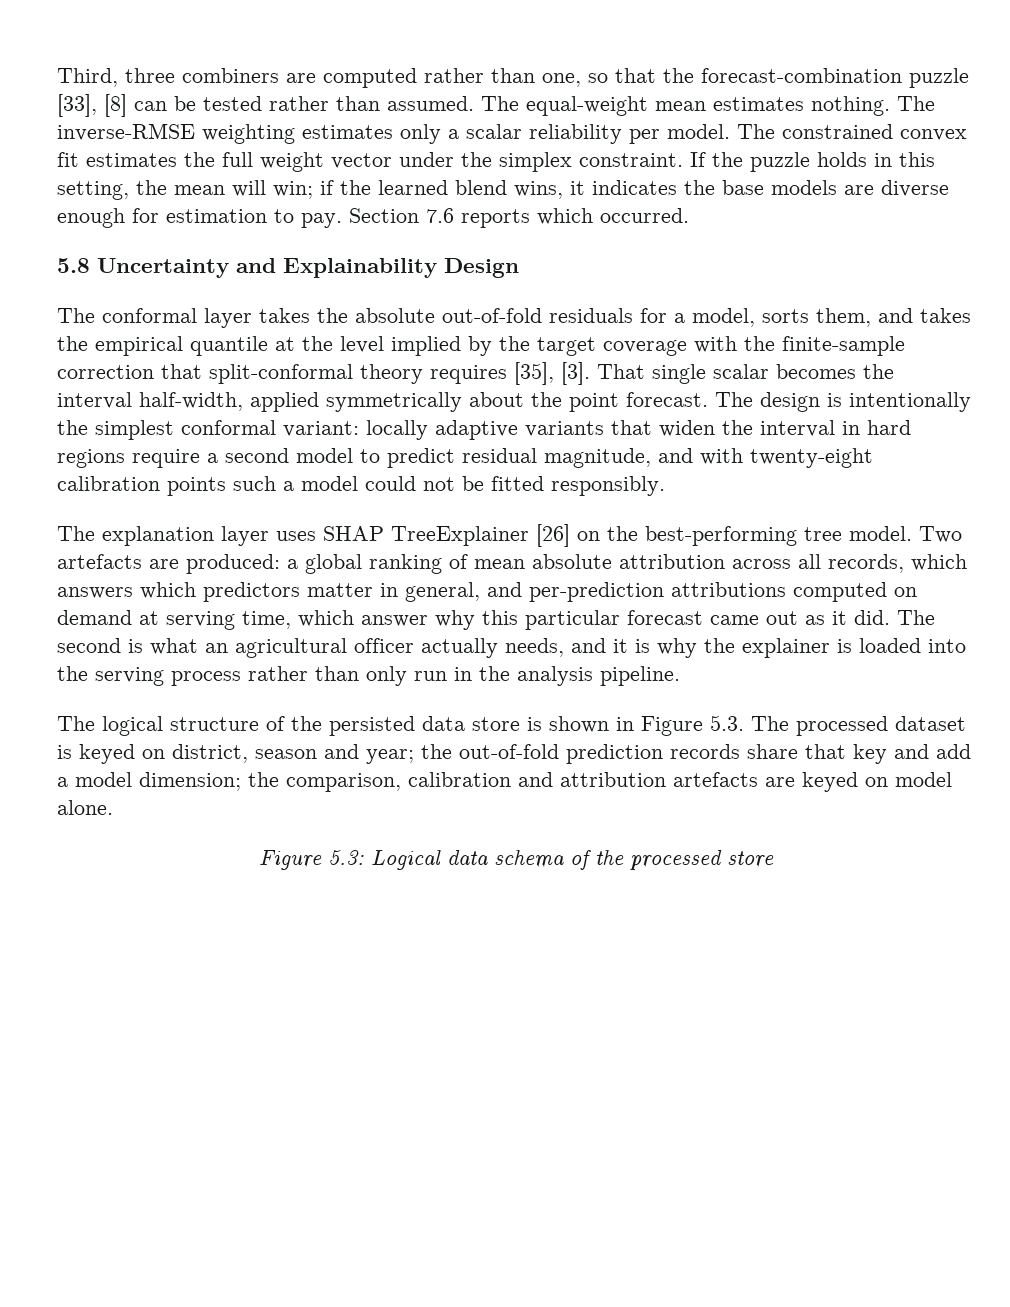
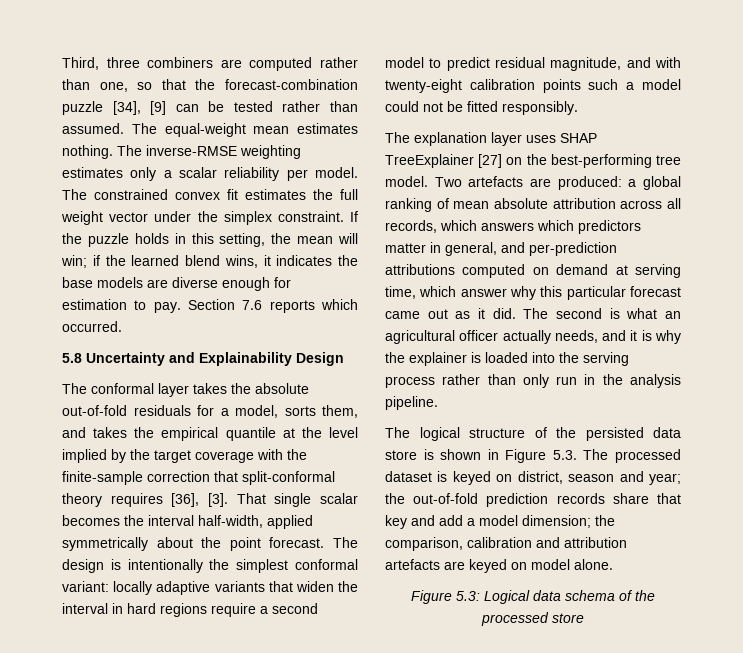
- Third, three combiners are computed rather than one, so that the forecast-combination puzzle [33], [8] can be tested rather than assumed.
+ Third, three combiners are computed rather than one, so that the forecast-combination puzzle [34], [9] can be tested rather than assumed.
- The conformal layer takes the absolute out-of-fold residuals for a model, sorts them, and takes the empirical quantile at the level implied by the target coverage with the finite-sample correction that split-conformal theory requires [35], [3].
+ The conformal layer takes the absolute out-of-fold residuals for a model, sorts them, and takes the empirical quantile at the level implied by the target coverage with the finite-sample correction that split-conformal theory requires [36], [3].
- The explanation layer uses SHAP TreeExplainer [26] on the best-performing tree model.
+ The explanation layer uses SHAP TreeExplainer [27] on the best-performing tree model.

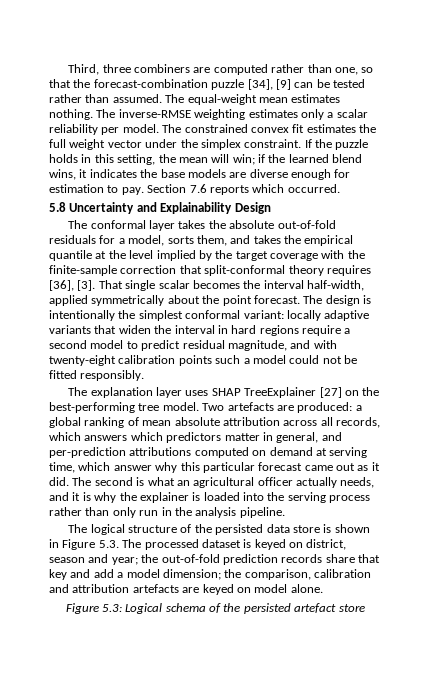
- Figure 5.3: Logical data schema of the processed store
+ Figure 5.3: Logical schema of the persisted artefact store

